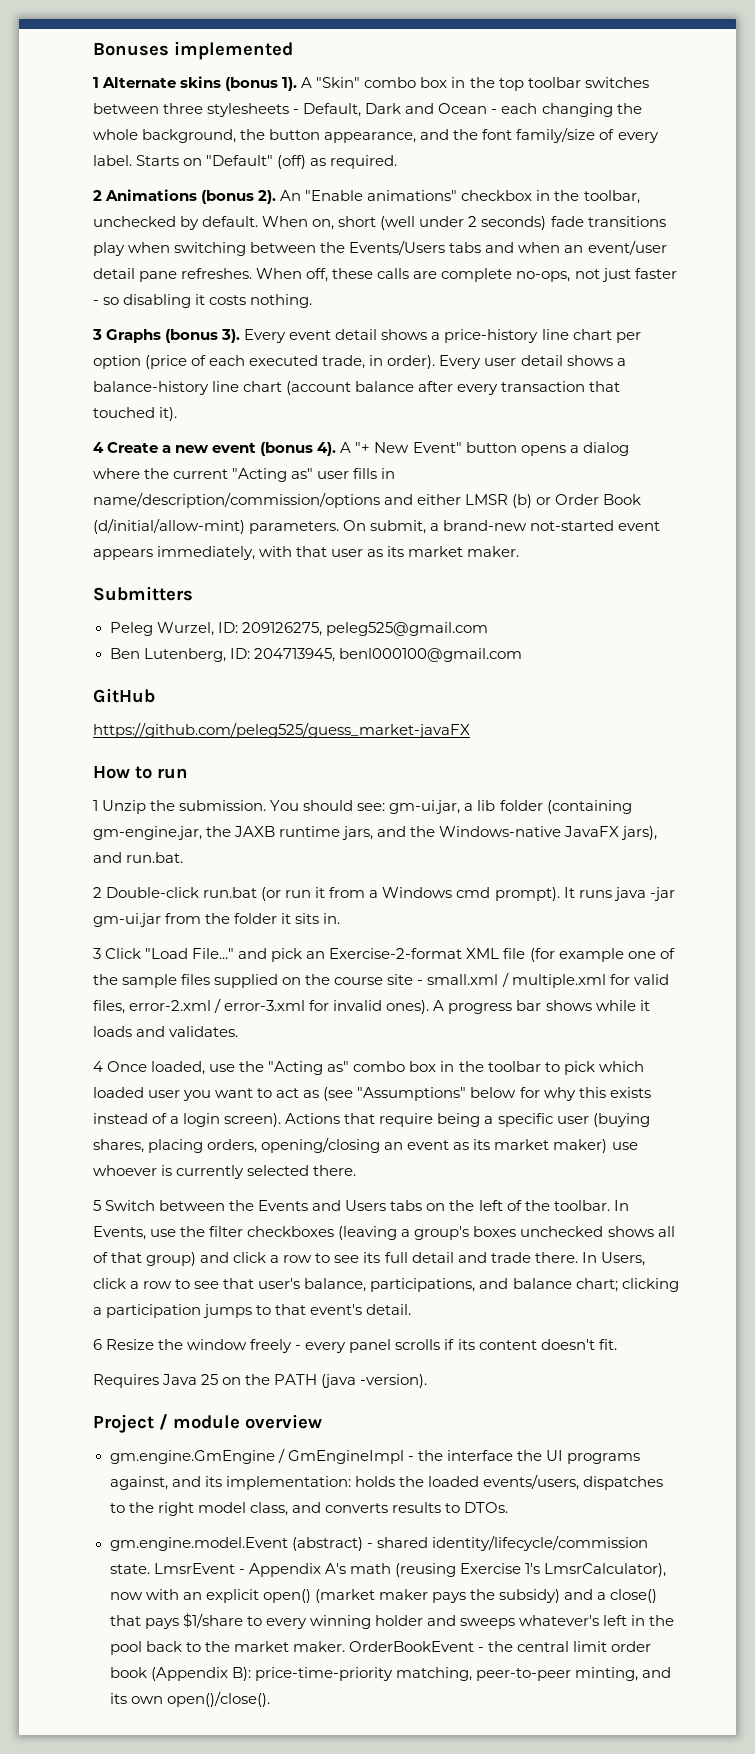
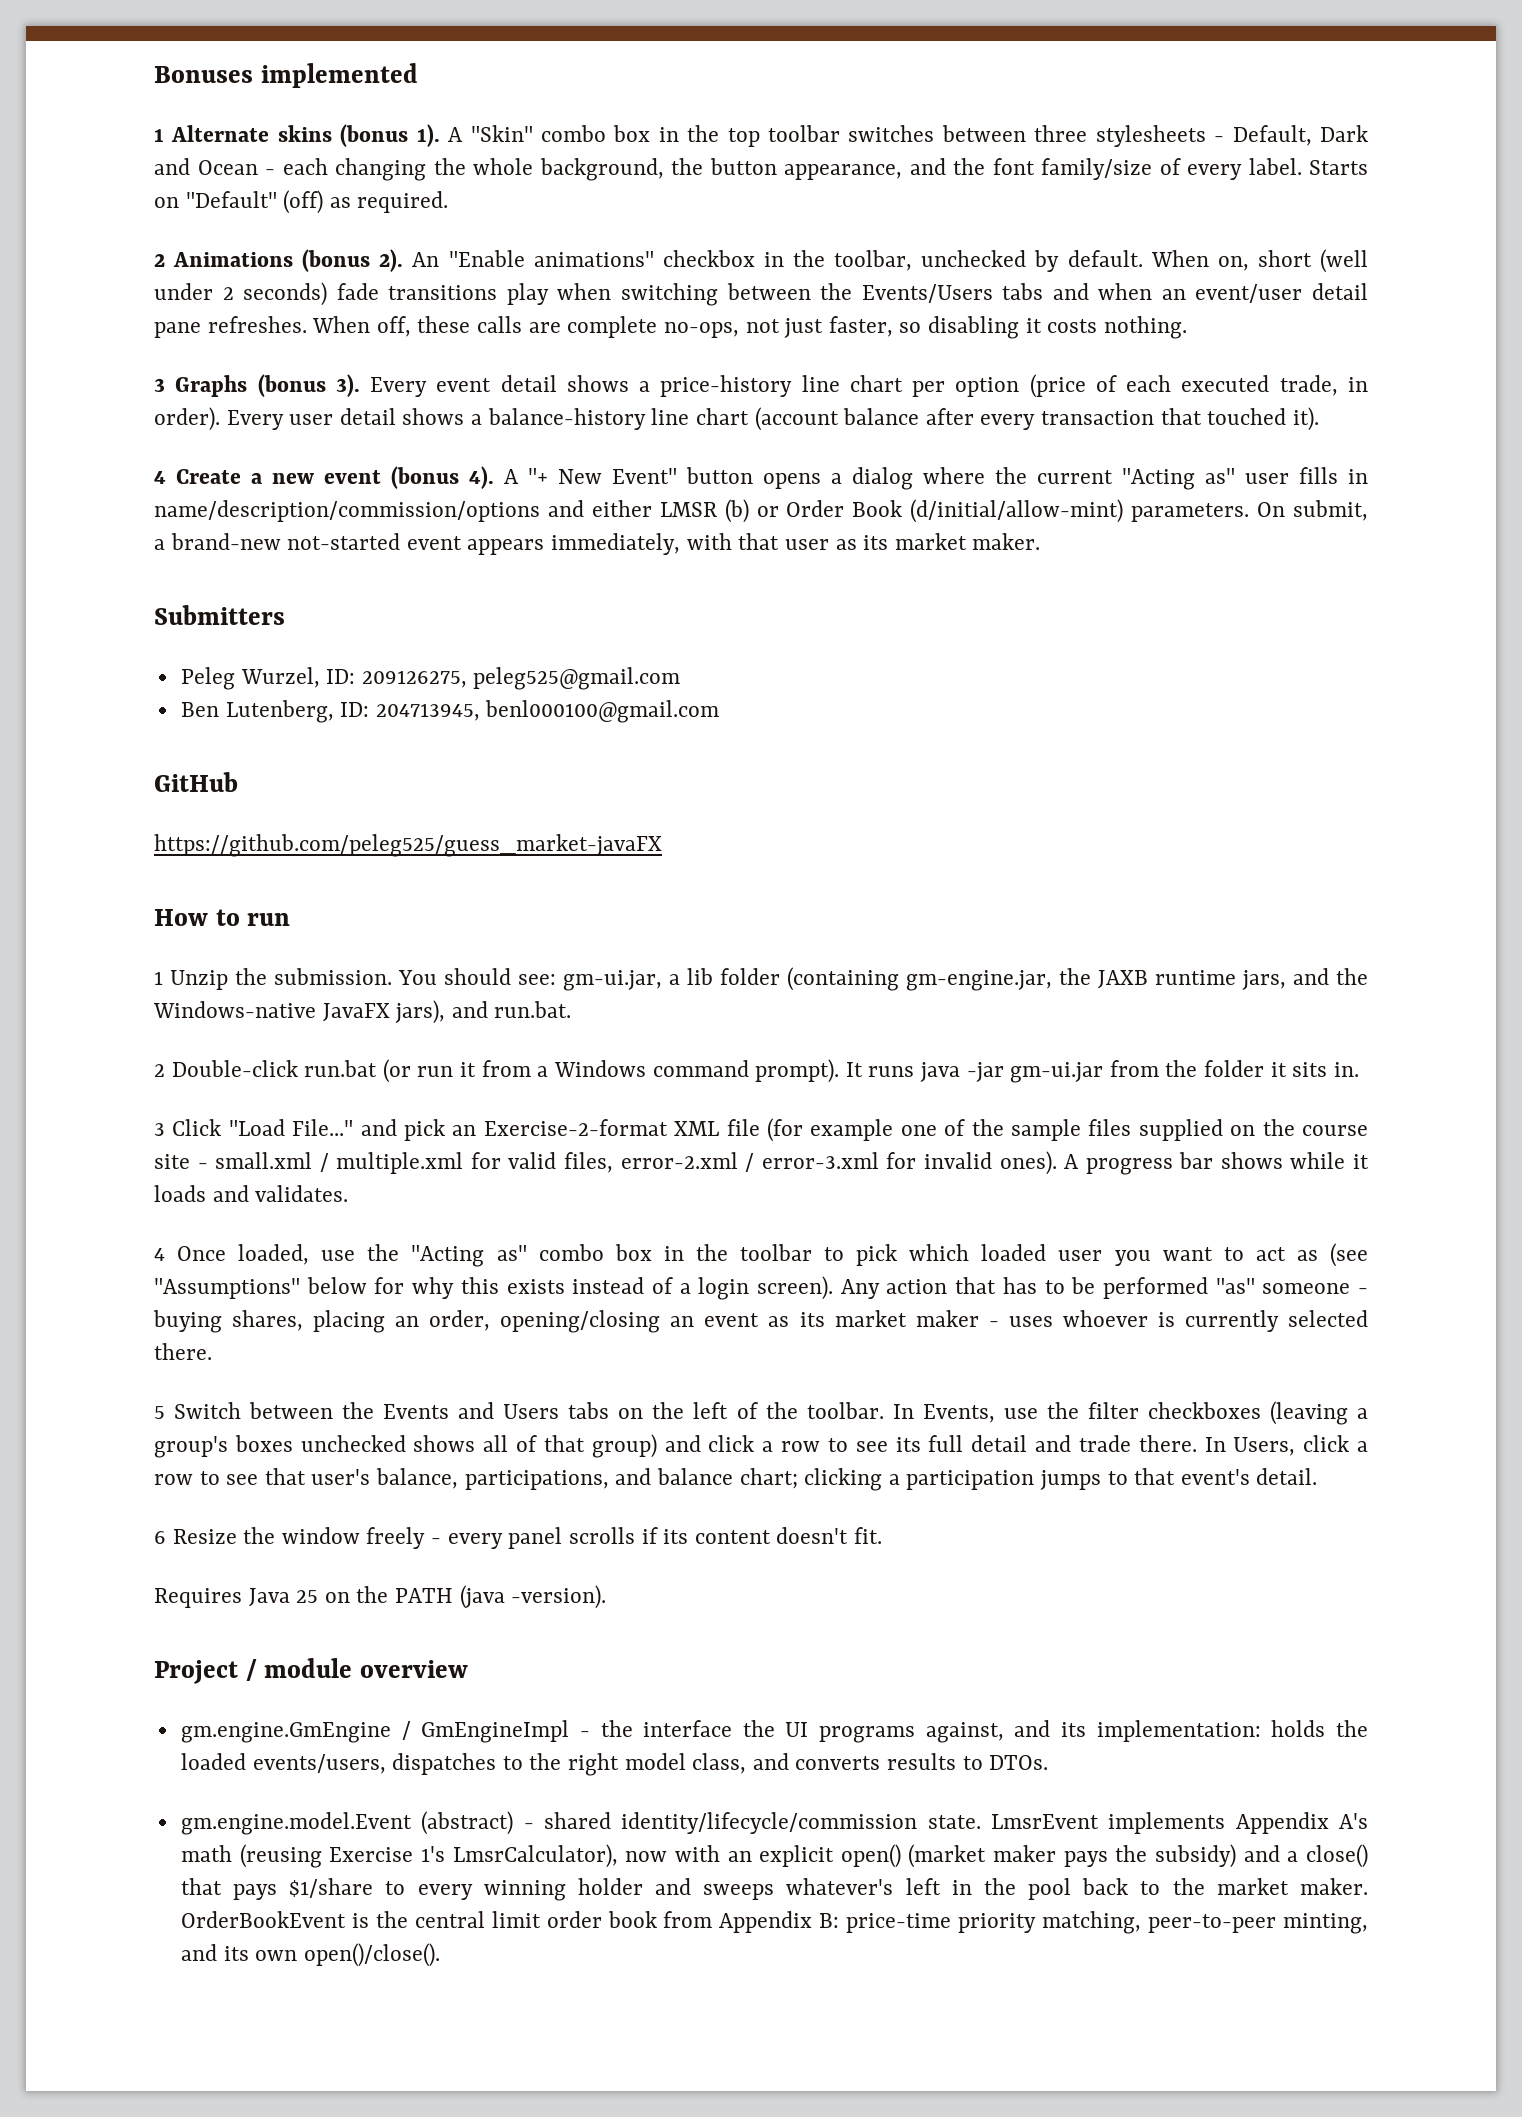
- When off, these calls are complete no-ops, not just faster - so disabling it costs nothing.
+ When off, these calls are complete no-ops, not just faster, so disabling it costs nothing.
- 2 Double-click run.bat (or run it from a Windows cmd prompt).
+ 2 Double-click run.bat (or run it from a Windows command prompt).
- Actions that require being a specific user (buying shares, placing orders, opening/closing an event as its market maker) use whoever is currently selected there.
+ Any action that has to be performed "as" someone - buying shares, placing an order, opening/closing an event as its market maker - uses whoever is currently selected there.
- LmsrEvent - Appendix A's math (reusing Exercise 1's LmsrCalculator), now with an explicit open() (market maker pays the subsidy) and a close() that pays $1/share to every winning holder and sweeps whatever's left in the pool back to the market maker.
+ LmsrEvent implements Appendix A's math (reusing Exercise 1's LmsrCalculator), now with an explicit open() (market maker pays the subsidy) and a close() that pays $1/share to every winning holder and sweeps whatever's left in the pool back to the market maker.
- OrderBookEvent - the central limit order book (Appendix B): price-time-priority matching, peer-to-peer minting, and its own open()/close().
+ OrderBookEvent is the central limit order book from Appendix B: price-time priority matching, peer-to-peer minting, and its own open()/close().

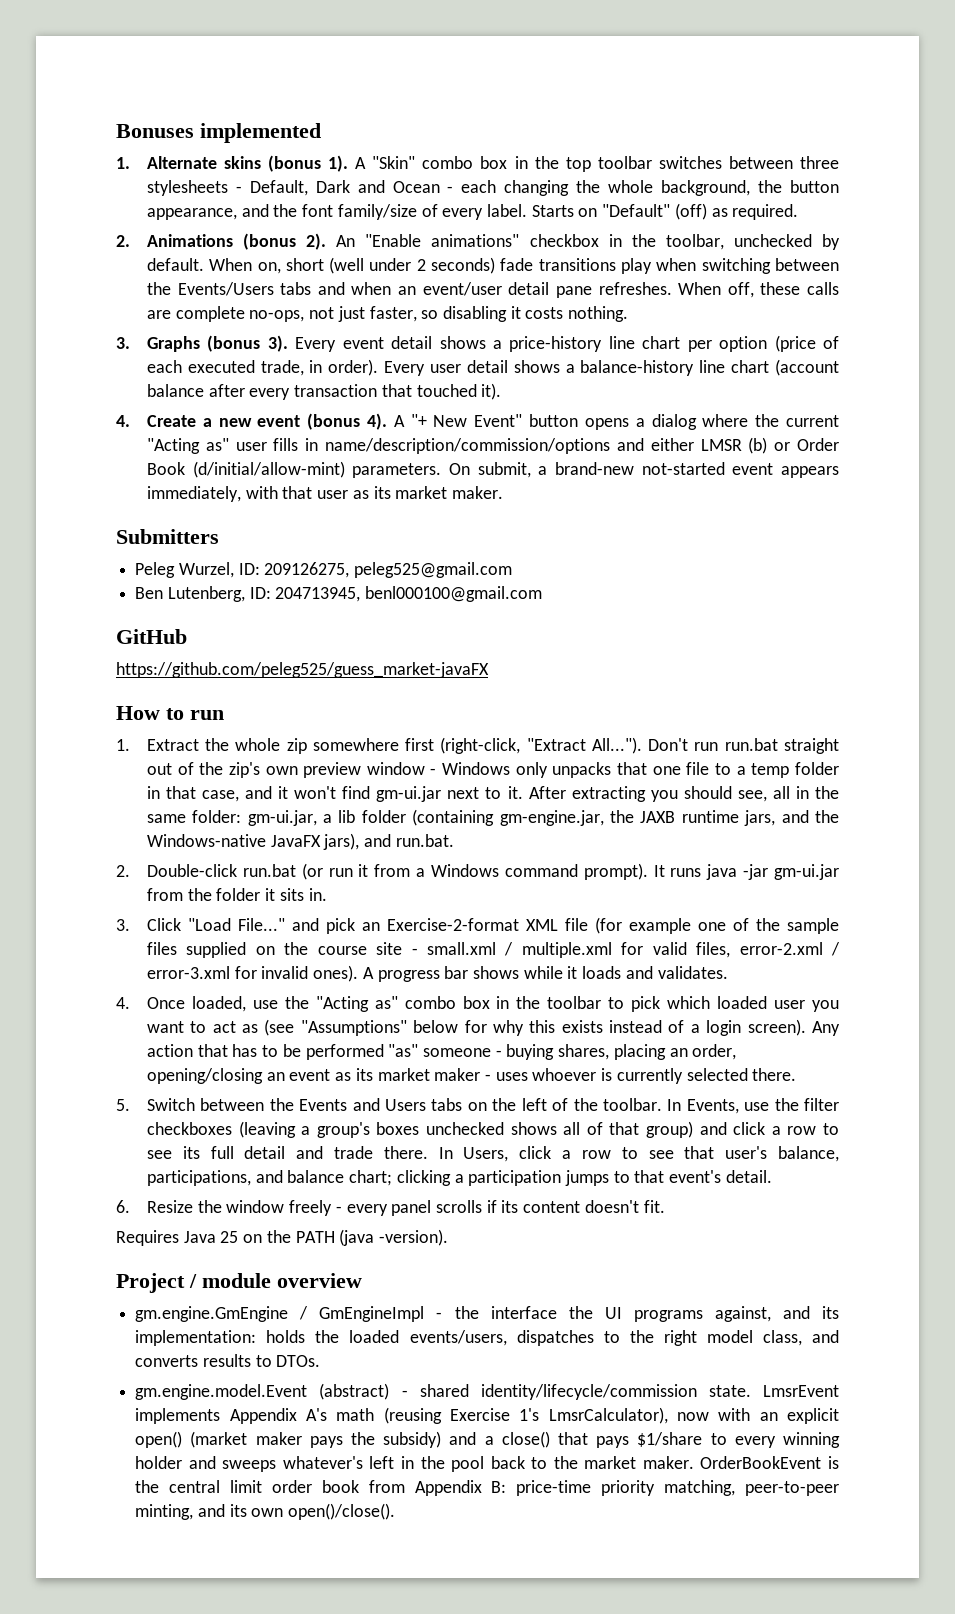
- 1 Alternate skins (bonus 1).
+ 1. Alternate skins (bonus 1).
- 2 Animations (bonus 2).
+ 2. Animations (bonus 2).
- 3 Graphs (bonus 3).
+ 3. Graphs (bonus 3).
- 4 Create a new event (bonus 4).
+ 4. Create a new event (bonus 4).
- 1 Unzip the submission. You should see: gm-ui.jar, a lib folder (containing gm-engine.jar, the JAXB runtime jars, and the Windows-native JavaFX jars), and run.bat.
+ 1. Extract the whole zip somewhere first (right-click, "Extract All..."). Don't run run.bat straight out of the zip's own preview window - Windows only unpacks that one file to a temp folder in that case, and it won't find gm-ui.jar next to it. After extracting you should see, all in the same folder: gm-ui.jar, a lib folder (containing gm-engine.jar, the JAXB runtime jars, and the Windows-native JavaFX jars), and run.bat.
- 2 Double-click run.bat (or run it from a Windows command prompt).
+ 2. Double-click run.bat (or run it from a Windows command prompt).
- 3 Click "Load File..." and pick an Exercise-2-format XML file (for example one of the sample files supplied on the course site - small.xml / multiple.xml for valid files, error-2.xml / error-3.xml for invalid ones).
+ 3. Click "Load File..." and pick an Exercise-2-format XML file (for example one of the sample files supplied on the course site - small.xml / multiple.xml for valid files, error-2.xml / error-3.xml for invalid ones).
- 4 Once loaded, use the "Acting as" combo box in the toolbar to pick which loaded user you want to act as (see "Assumptions" below for why this exists instead of a login screen).
+ 4. Once loaded, use the "Acting as" combo box in the toolbar to pick which loaded user you want to act as (see "Assumptions" below for why this exists instead of a login screen).
- 5 Switch between the Events and Users tabs on the left of the toolbar.
+ 5. Switch between the Events and Users tabs on the left of the toolbar.
- 6 Resize the window freely - every panel scrolls if its content doesn't fit.
+ 6. Resize the window freely - every panel scrolls if its content doesn't fit.

